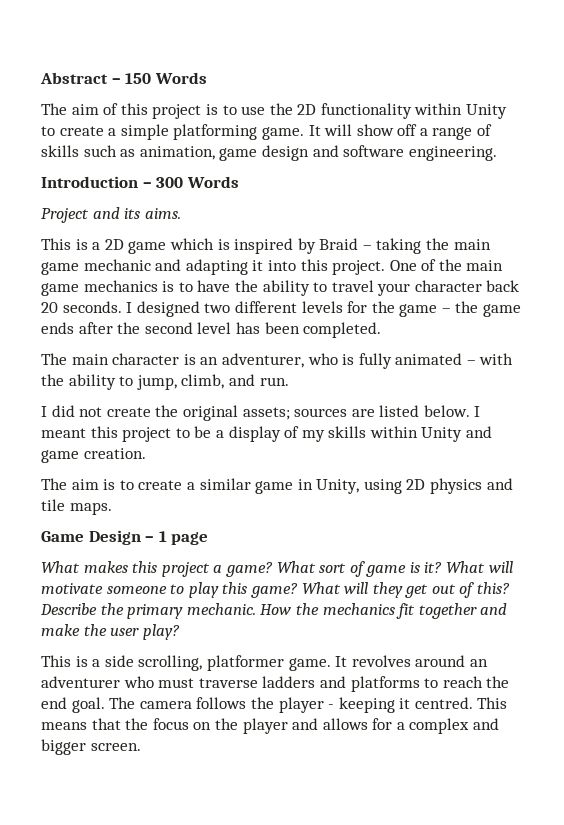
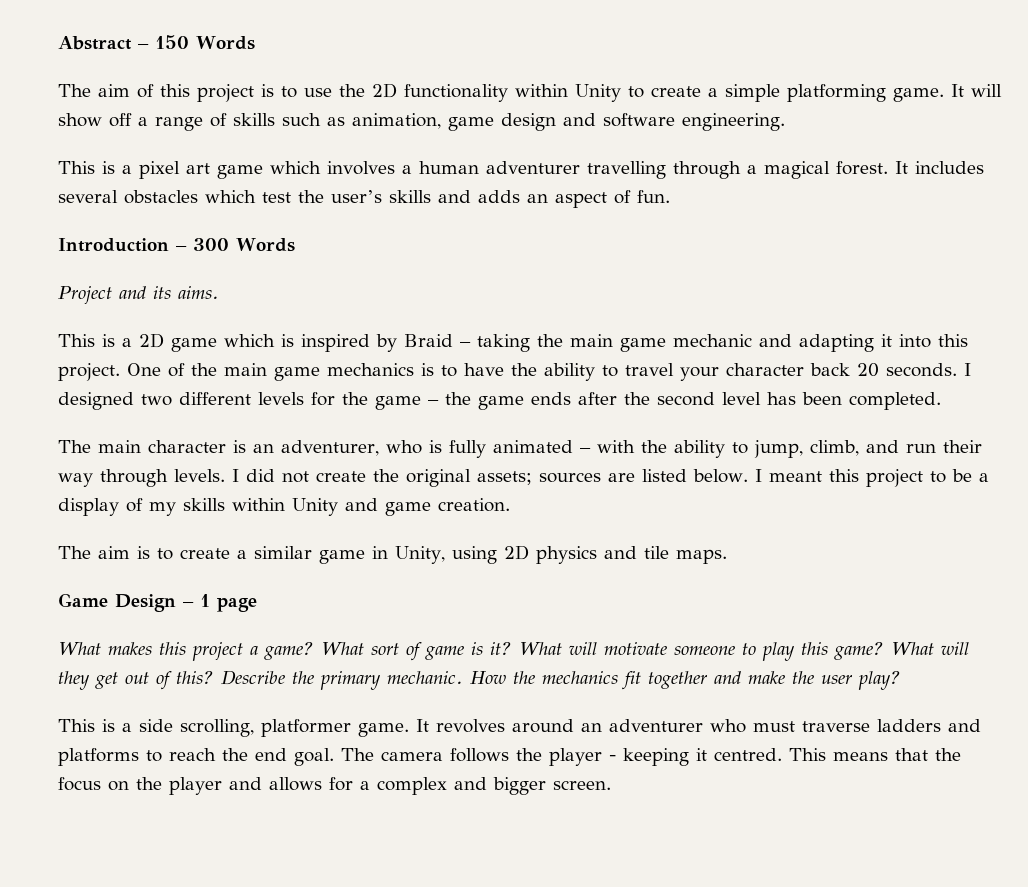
+ This is a pixel art game which involves a human adventurer travelling through a magical forest. It includes several obstacles which test the user’s skills and adds an aspect of fun.
- The main character is an adventurer, who is fully animated – with the ability to jump, climb, and run.
- I did not create the original assets; sources are listed below.
+ The main character is an adventurer, who is fully animated – with the ability to jump, climb, and run their way through levels. I did not create the original assets; sources are listed below.

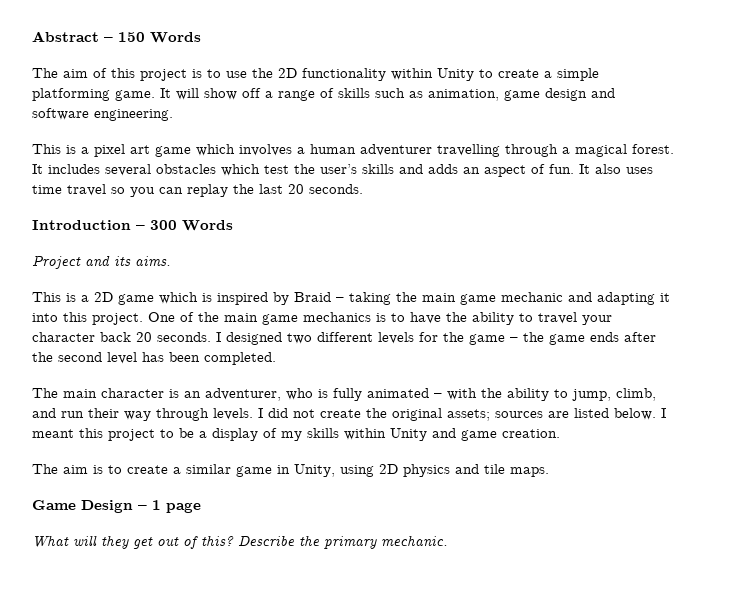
+ It also uses time travel so you can replay the last 20 seconds.
- What makes this project a game? What sort of game is it? What will motivate someone to play this game? What will they get out of this?
+ What will they get out of this?
- How the mechanics fit together and make the user play?
- This is a side scrolling, platformer game. It revolves around an adventurer who must traverse ladders and platforms to reach the end goal. The camera follows the player - keeping it centred. This means that the focus on the player and allows for a complex and bigger screen.

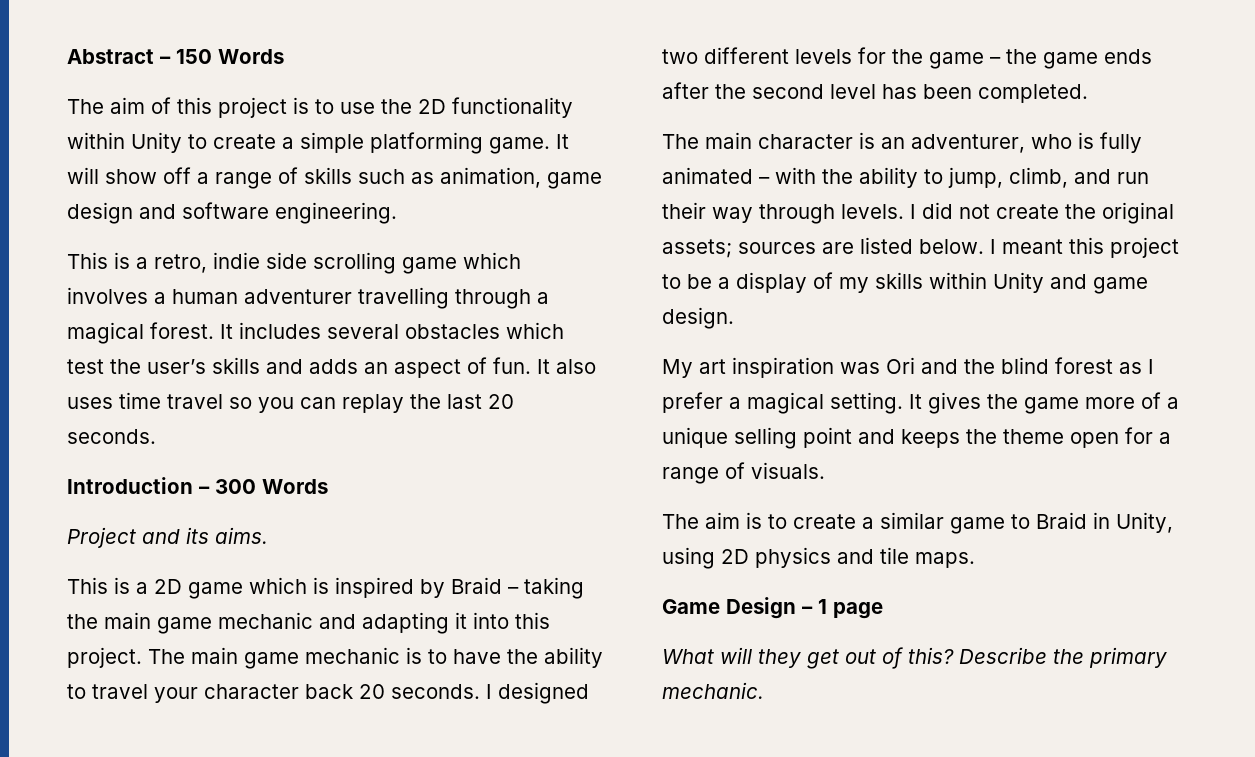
- This is a pixel art game which involves a human adventurer travelling through a magical forest.
+ This is a retro, indie side scrolling game which involves a human adventurer travelling through a magical forest.
- One of the main game mechanics is to have the ability to travel your character back 20 seconds.
+ The main game mechanic is to have the ability to travel your character back 20 seconds.
- I meant this project to be a display of my skills within Unity and game creation.
+ I meant this project to be a display of my skills within Unity and game design.
+ My art inspiration was Ori and the blind forest as I prefer a magical setting. It gives the game more of a unique selling point and keeps the theme open for a range of visuals.
- The aim is to create a similar game in Unity, using 2D physics and tile maps.
+ The aim is to create a similar game to Braid in Unity, using 2D physics and tile maps.

